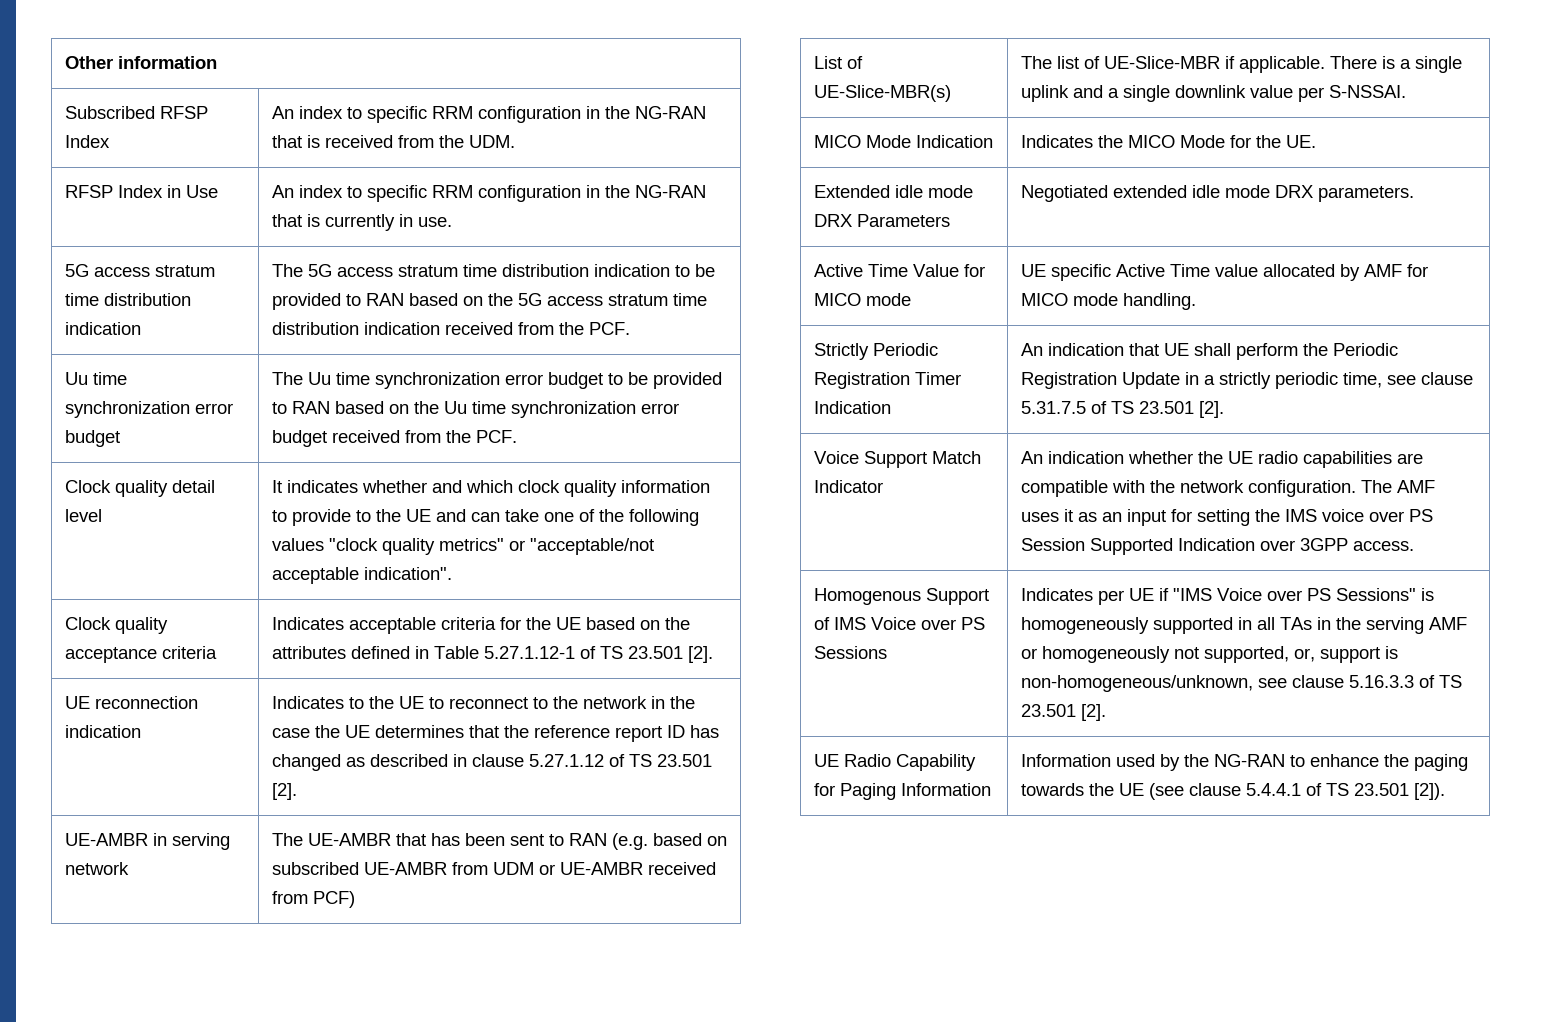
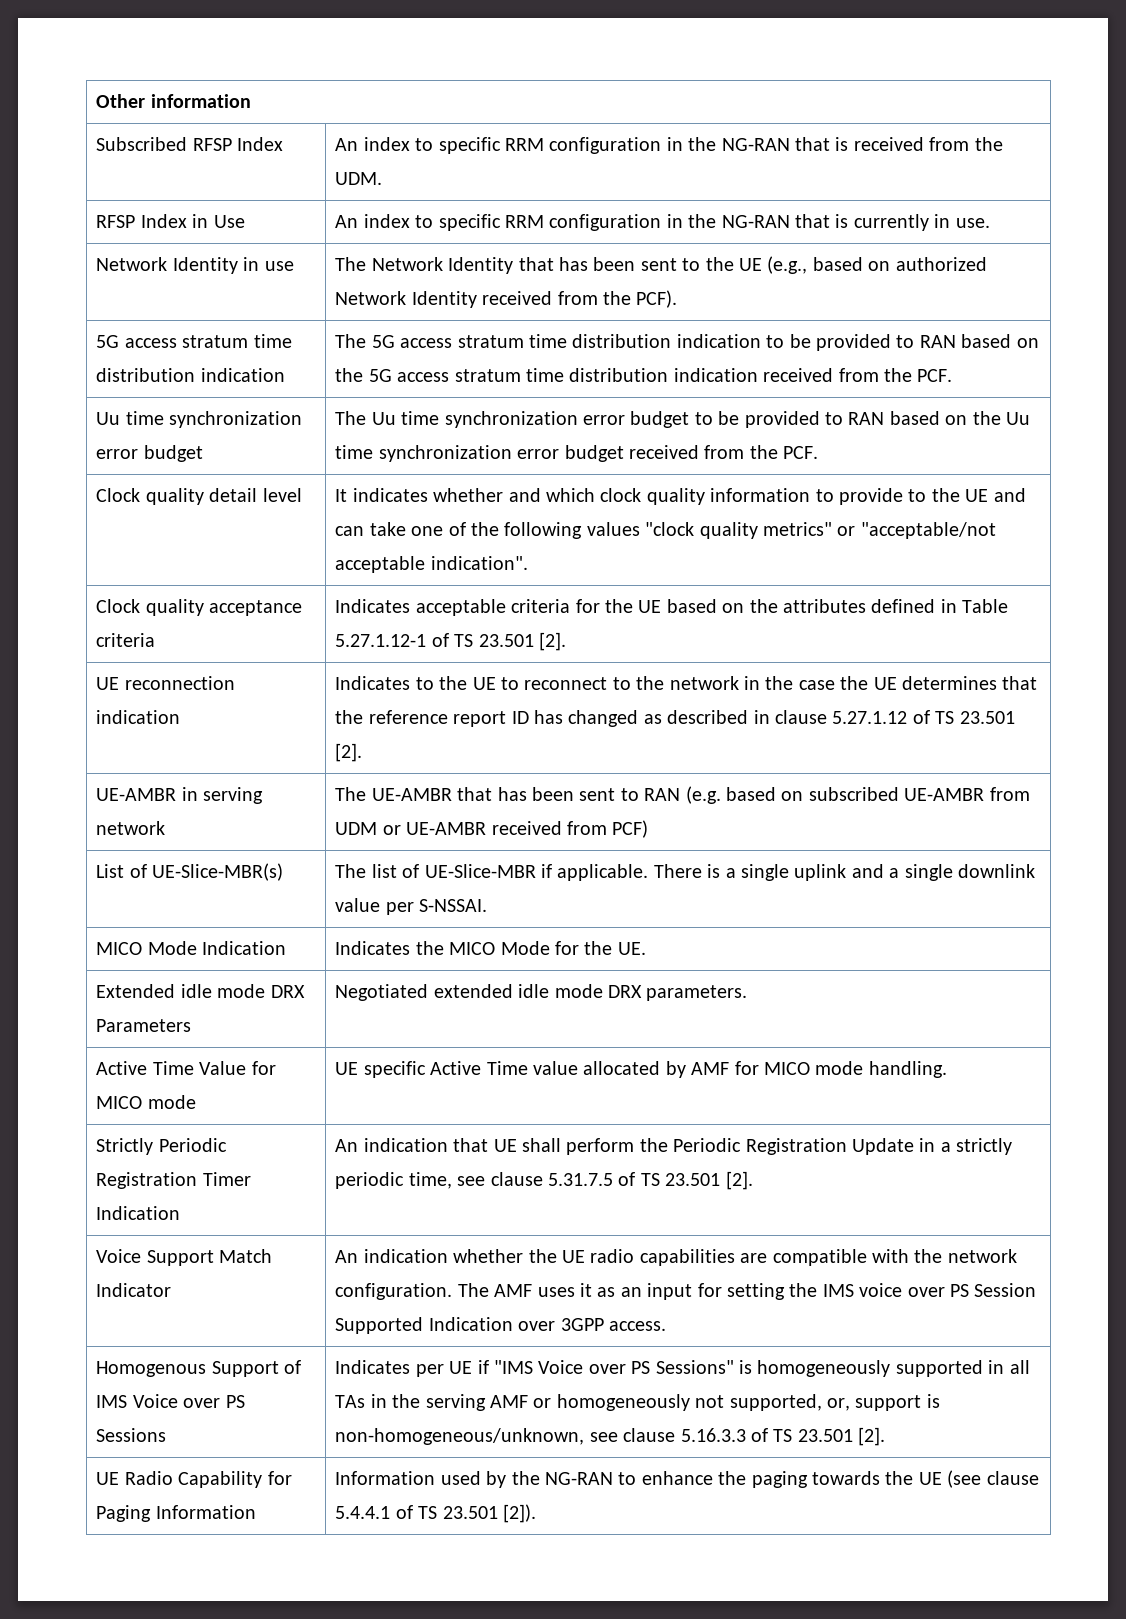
+ Network Identity in use | The Network Identity that has been sent to the UE (e.g., based on authorized Network Identity received from the PCF).

